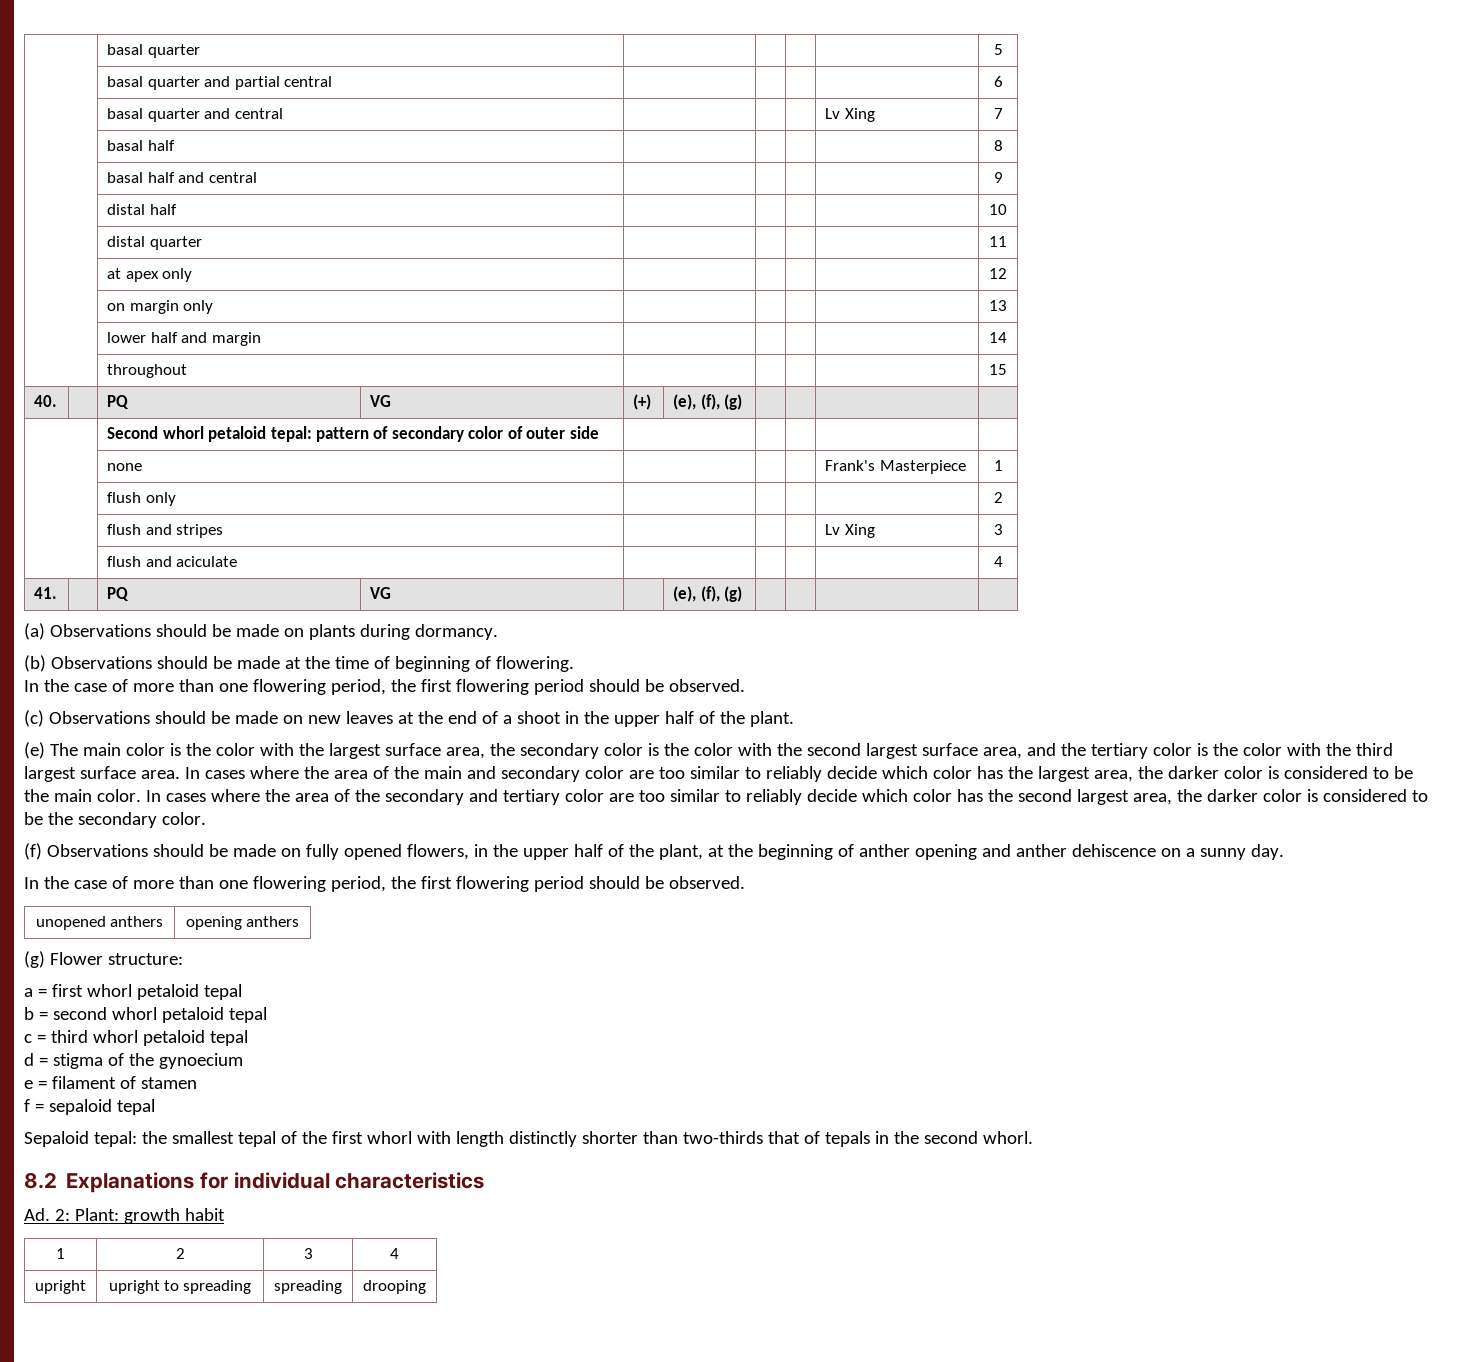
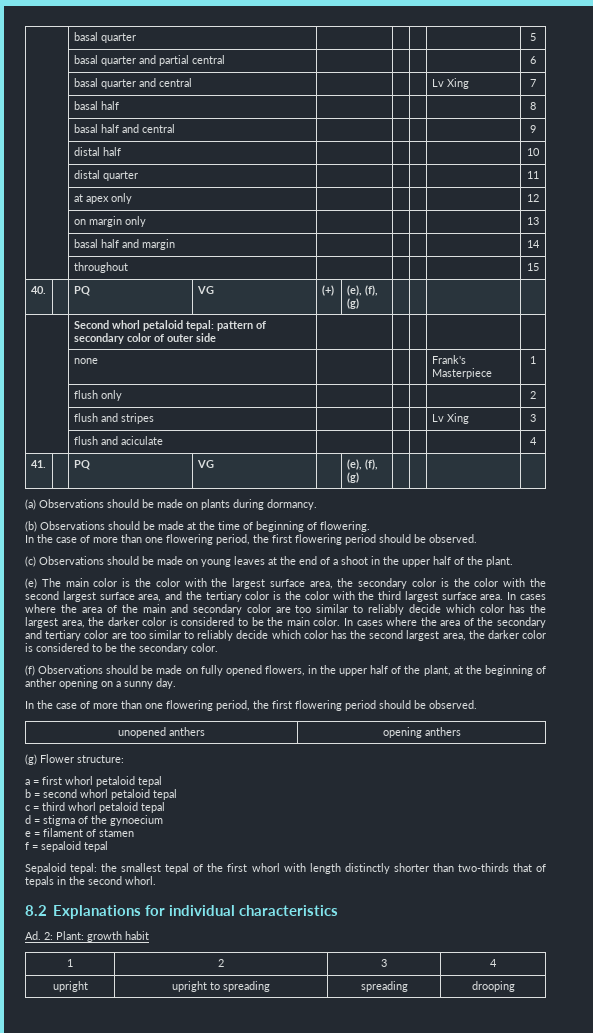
- | lower half and margin | | | | | 14
+ | basal half and margin | | | | | 14
- (c) Observations should be made on new leaves at the end of a shoot in the upper half of the plant.
+ (c) Observations should be made on young leaves at the end of a shoot in the upper half of the plant.
- (f) Observations should be made on fully opened flowers, in the upper half of the plant, at the beginning of anther opening and anther dehiscence on a sunny day.
+ (f) Observations should be made on fully opened flowers, in the upper half of the plant, at the beginning of anther opening on a sunny day.

